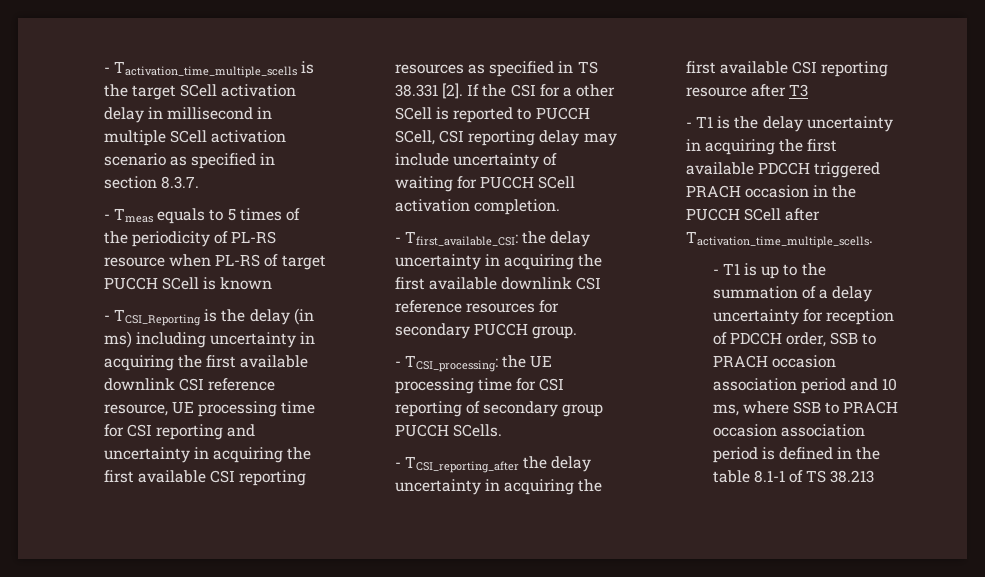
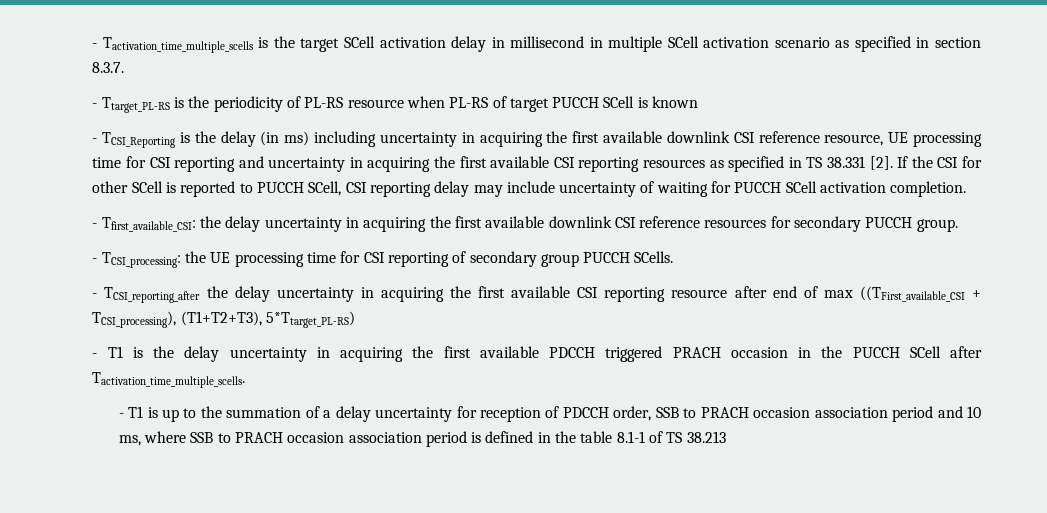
- - Tmeas equals to 5 times of the periodicity of PL-RS resource when PL-RS of target PUCCH SCell is known
+ - Ttarget_PL-RS is the periodicity of PL-RS resource when PL-RS of target PUCCH SCell is known
- If the CSI for a other SCell is reported to PUCCH SCell, CSI reporting delay may include uncertainty of waiting for PUCCH SCell activation completion.
+ If the CSI for other SCell is reported to PUCCH SCell, CSI reporting delay may include uncertainty of waiting for PUCCH SCell activation completion.
- - TCSI_reporting_after the delay uncertainty in acquiring the first available CSI reporting resource after T3
+ - TCSI_reporting_after the delay uncertainty in acquiring the first available CSI reporting resource after end of max ((TFirst_available_CSI + TCSI_processing), (T1+T2+T3), 5*Ttarget_PL-RS)

